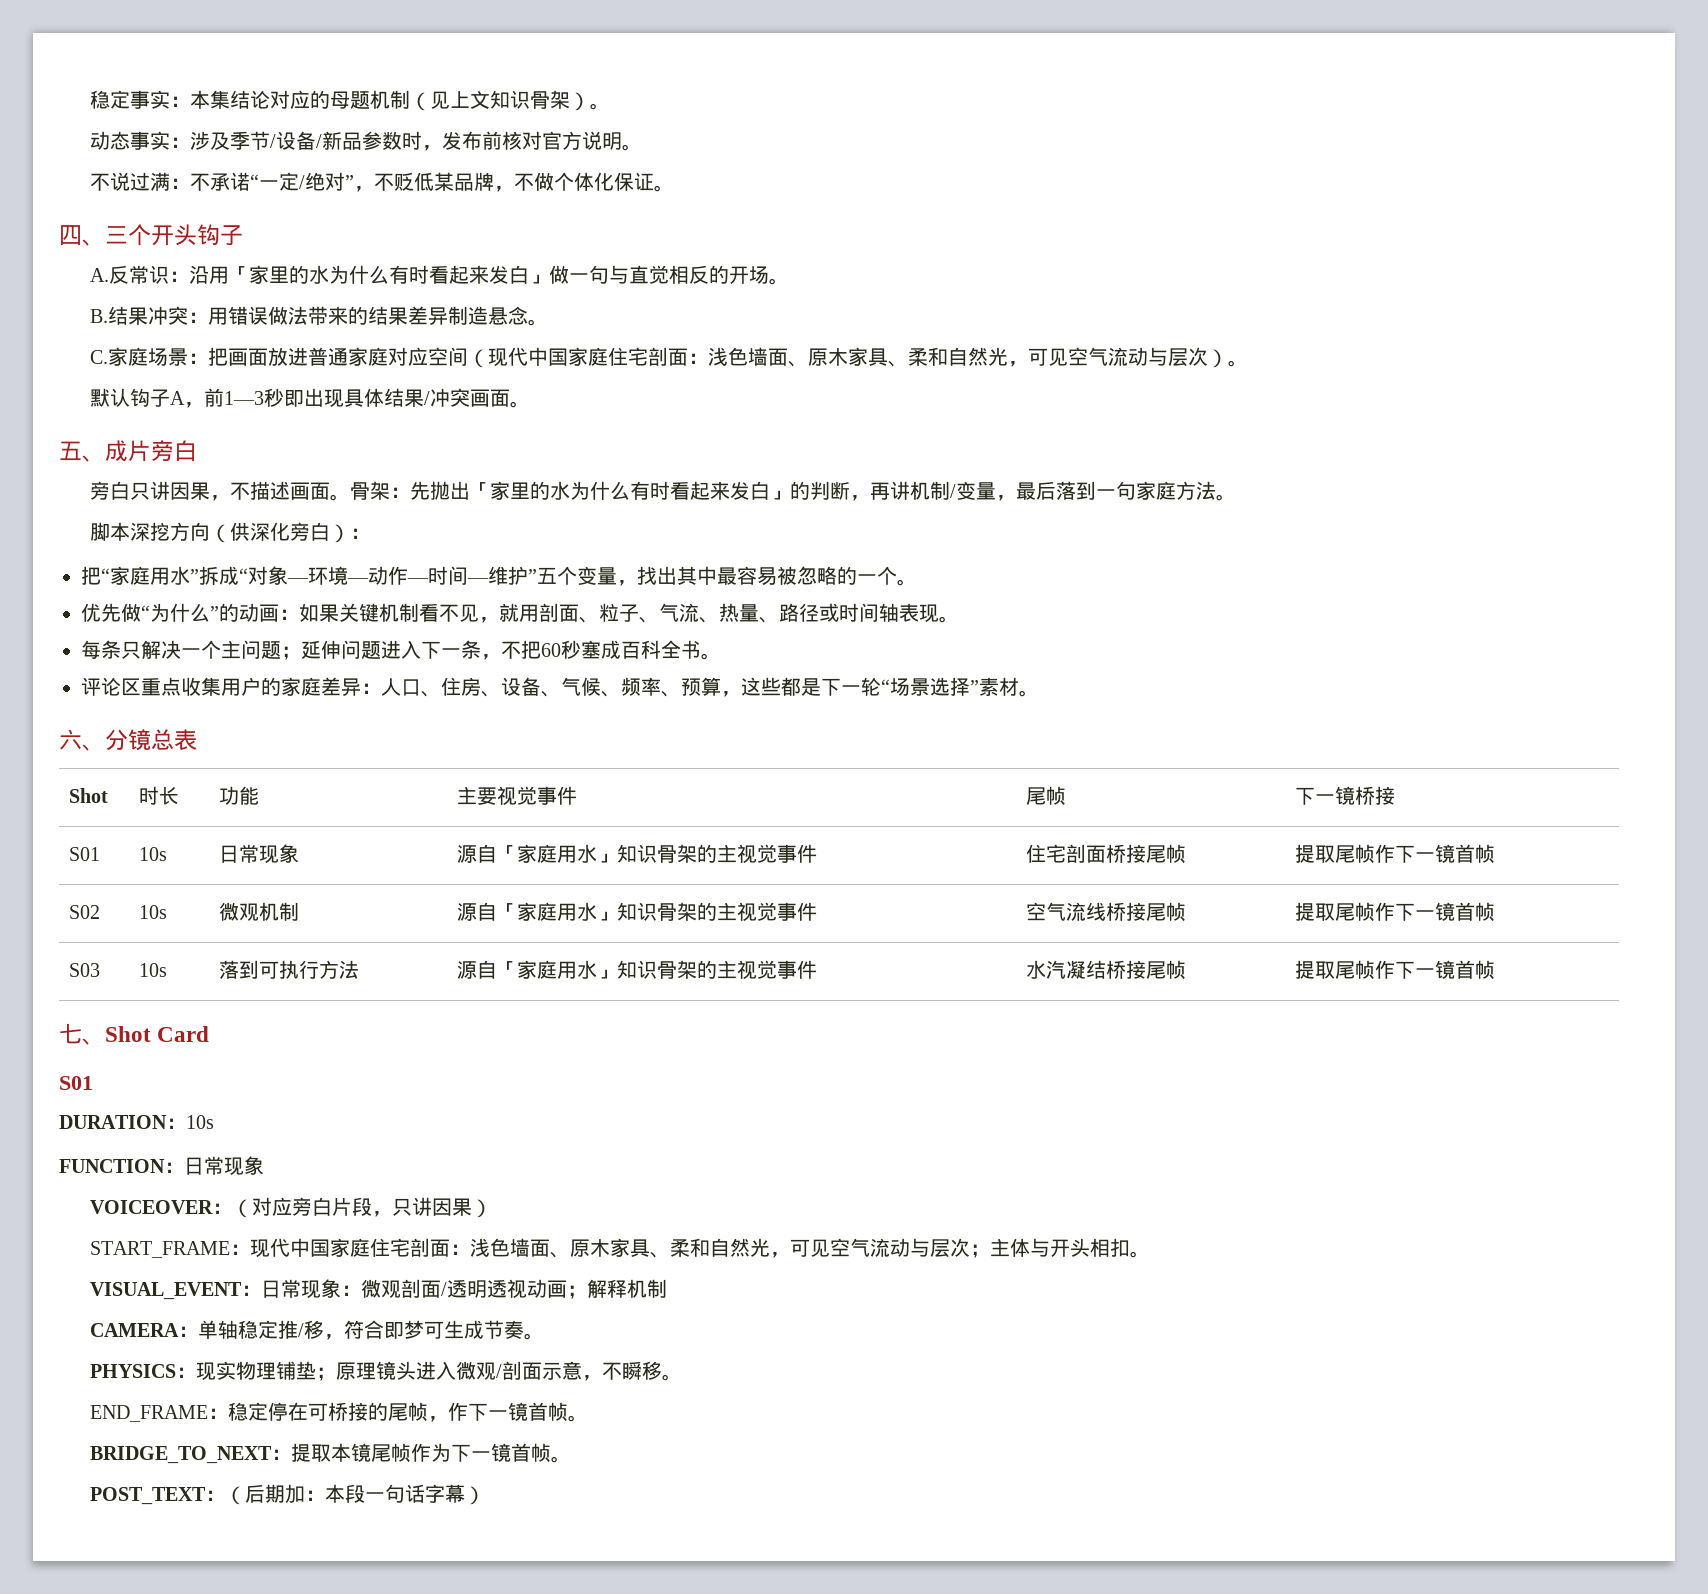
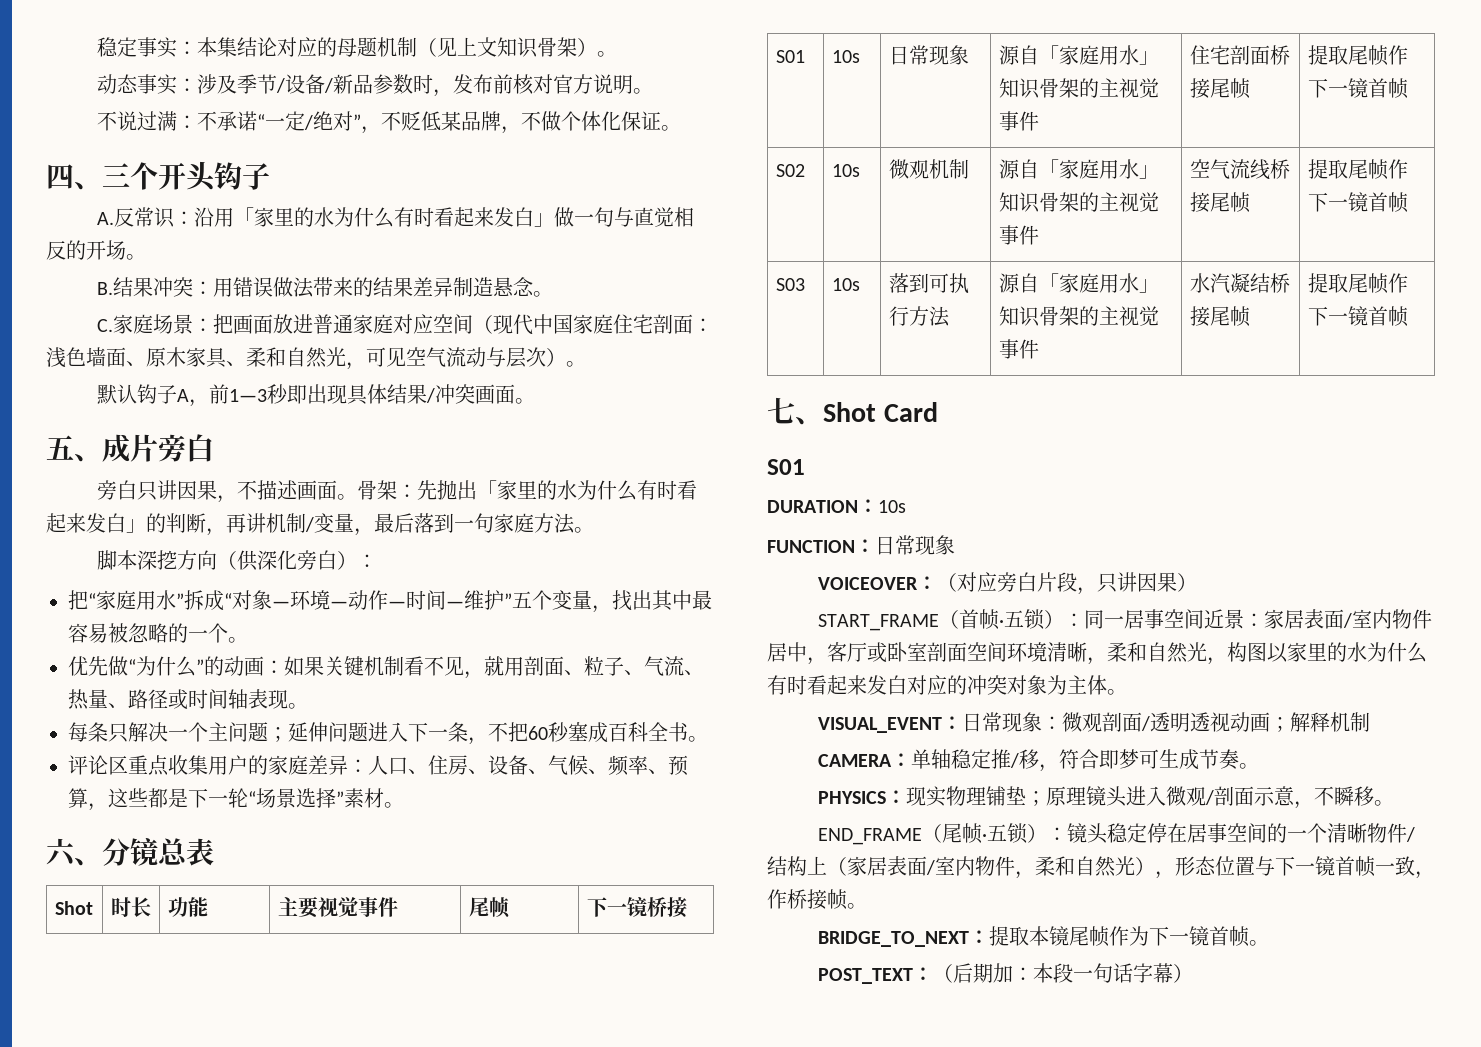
- START_FRAME：现代中国家庭住宅剖面：浅色墙面、原木家具、柔和自然光，可见空气流动与层次；主体与开头相扣。
+ START_FRAME（首帧·五锁）：同一居事空间近景：家居表面/室内物件居中，客厅或卧室剖面空间环境清晰，柔和自然光，构图以家里的水为什么有时看起来发白对应的冲突对象为主体。
- END_FRAME：稳定停在可桥接的尾帧，作下一镜首帧。
+ END_FRAME（尾帧·五锁）：镜头稳定停在居事空间的一个清晰物件/结构上（家居表面/室内物件，柔和自然光），形态位置与下一镜首帧一致，作桥接帧。

